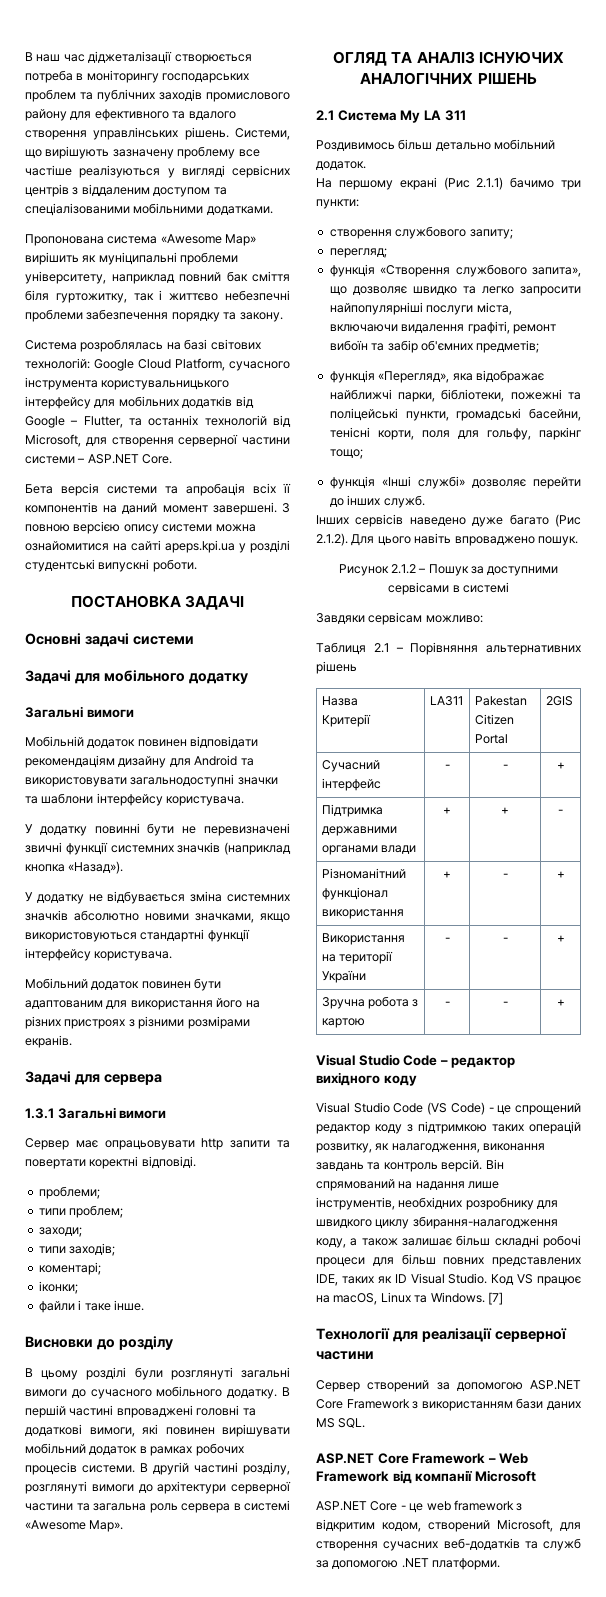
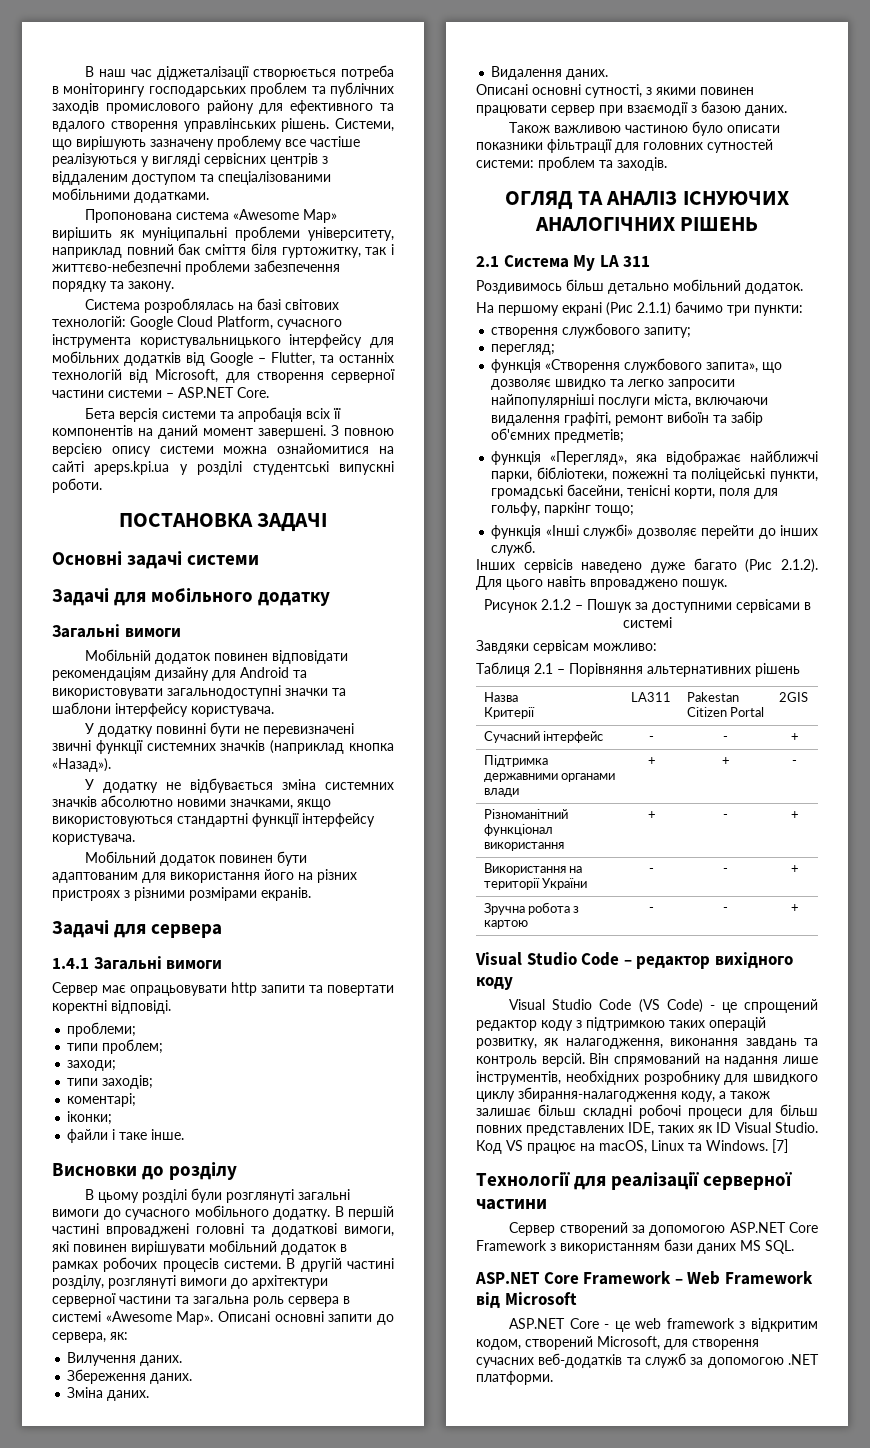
- Пропонована система «Awesome Map» вирішить як муніципальні проблеми університету, наприклад повний бак сміття біля гуртожитку, так і життєво небезпечні проблеми забезпечення порядку та закону.
+ Пропонована система «Awesome Map» вирішить як муніципальні проблеми університету, наприклад повний бак сміття біля гуртожитку, так і життєво-небезпечні проблеми забезпечення порядку та закону.
- 1.3.1 Загальні вимоги
+ 1.4.1 Загальні вимоги
+ Описані основні запити до сервера, як:
+ Вилучення даних.
+ Збереження даних.
+ Зміна даних.
+ Видалення даних.
+ Описані основні сутності, з якими повинен працювати сервер при взаємодії з базою даних.
+ Також важливою частиною було описати показники фільтрації для головних сутностей системи: проблем та заходів.
- ASP.NET Core Framework – Web Framework від компанії Microsoft
+ ASP.NET Core Framework – Web Framework від Microsoft

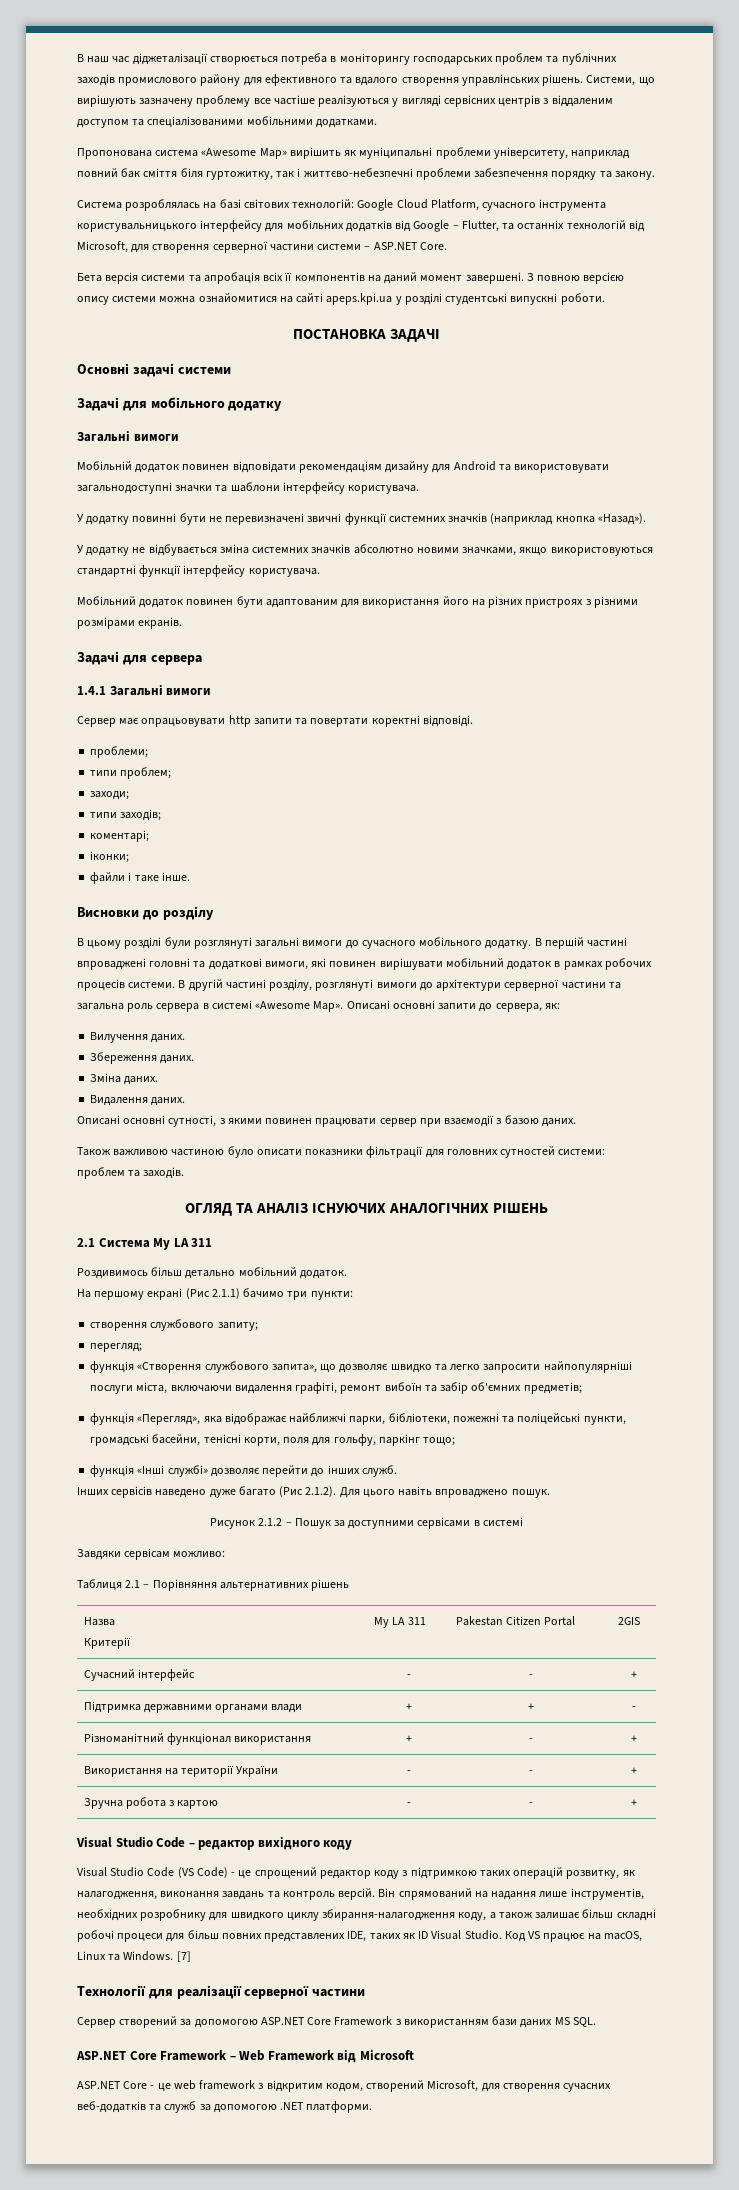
  Назва
- Критерії | LA311 | Pakestan Citizen Portal | 2GIS
+ Критерії | My LA 311 | Pakestan Citizen Portal | 2GIS

